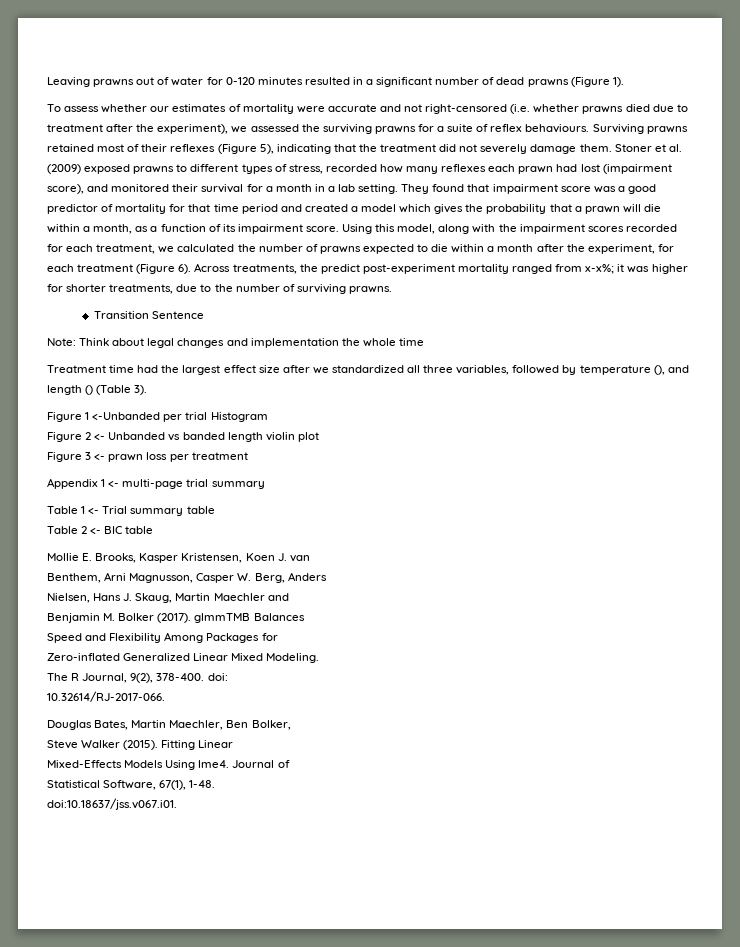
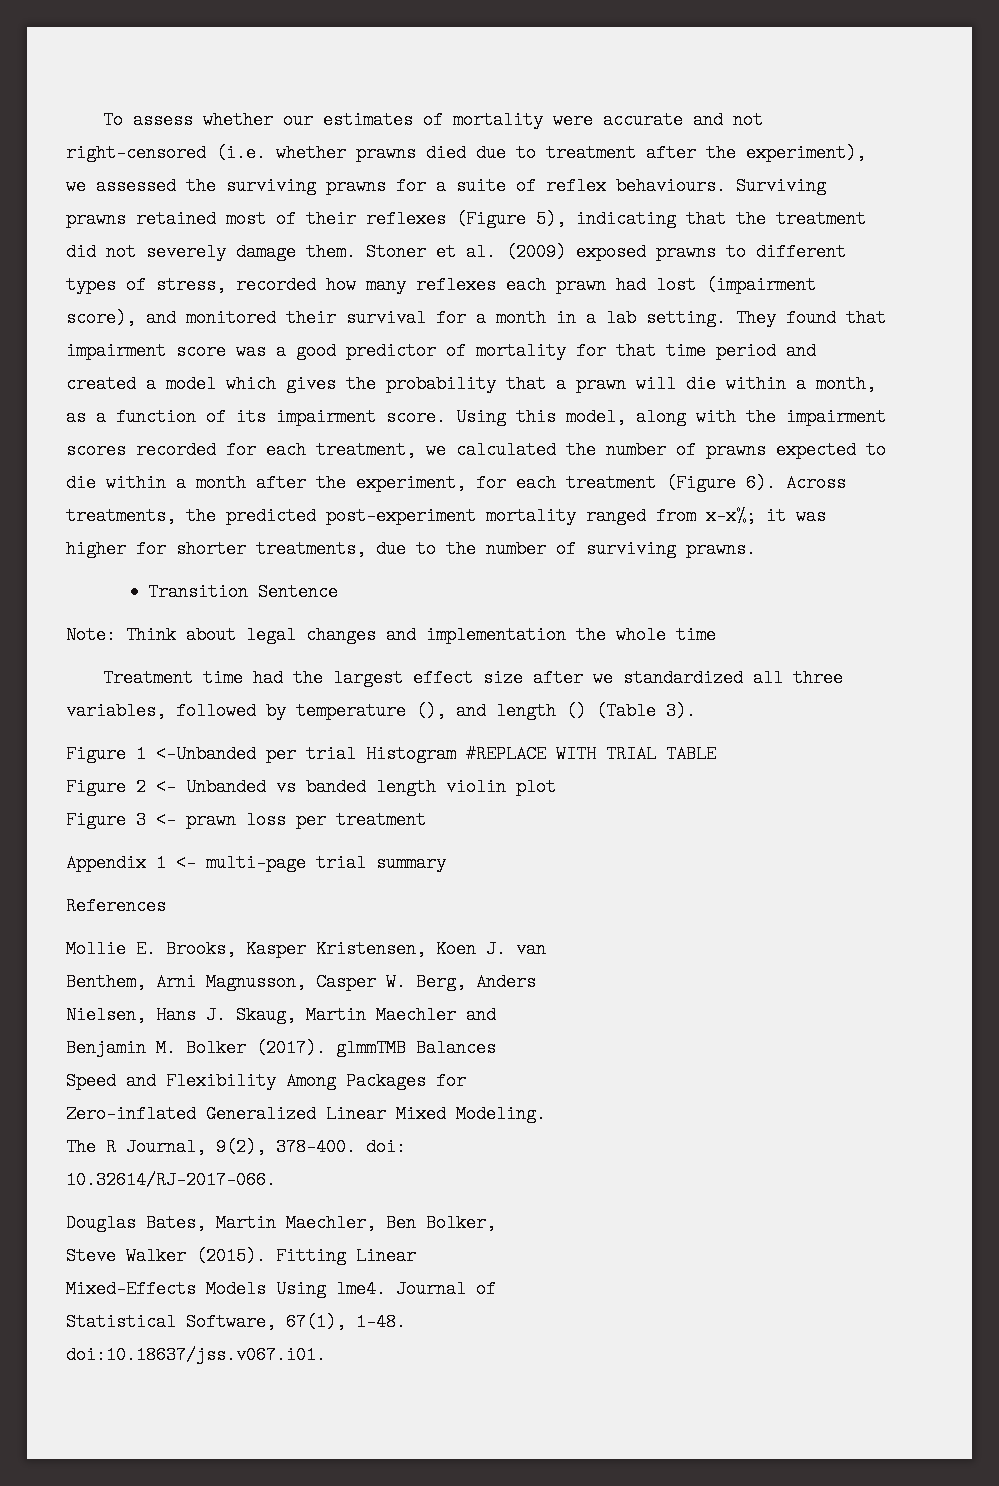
- Leaving prawns out of water for 0-120 minutes resulted in a significant number of dead prawns (Figure 1).
- Across treatments, the predict post-experiment mortality ranged from x-x%; it was higher for shorter treatments, due to the number of surviving prawns.
+ Across treatments, the predicted post-experiment mortality ranged from x-x%; it was higher for shorter treatments, due to the number of surviving prawns.
- Figure 1 <-Unbanded per trial Histogram
+ Figure 1 <-Unbanded per trial Histogram #REPLACE WITH TRIAL TABLE
- Table 1 <- Trial summary table
- Table 2 <- BIC table
+ References

